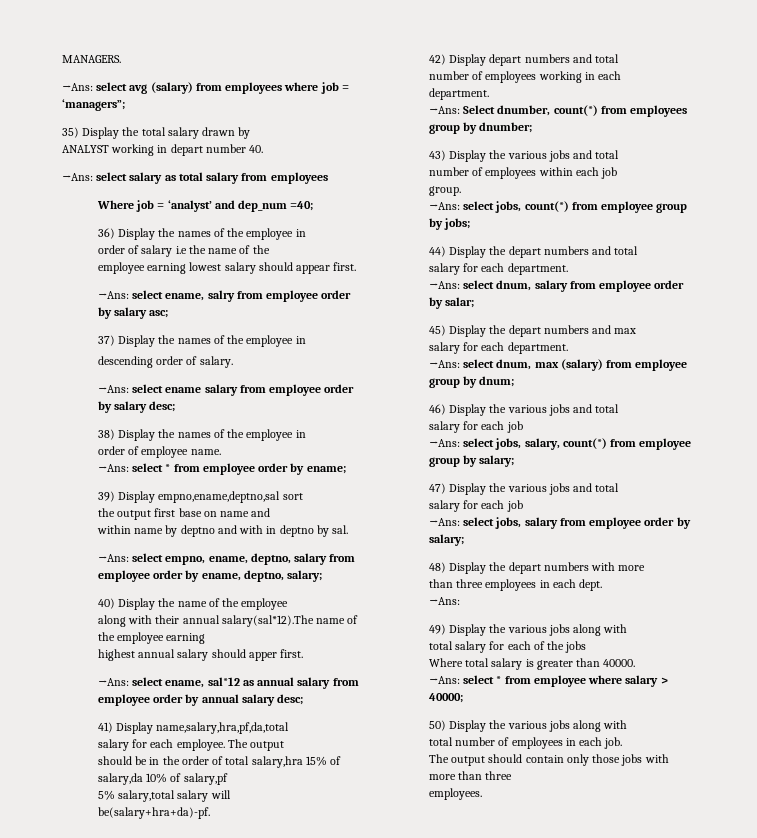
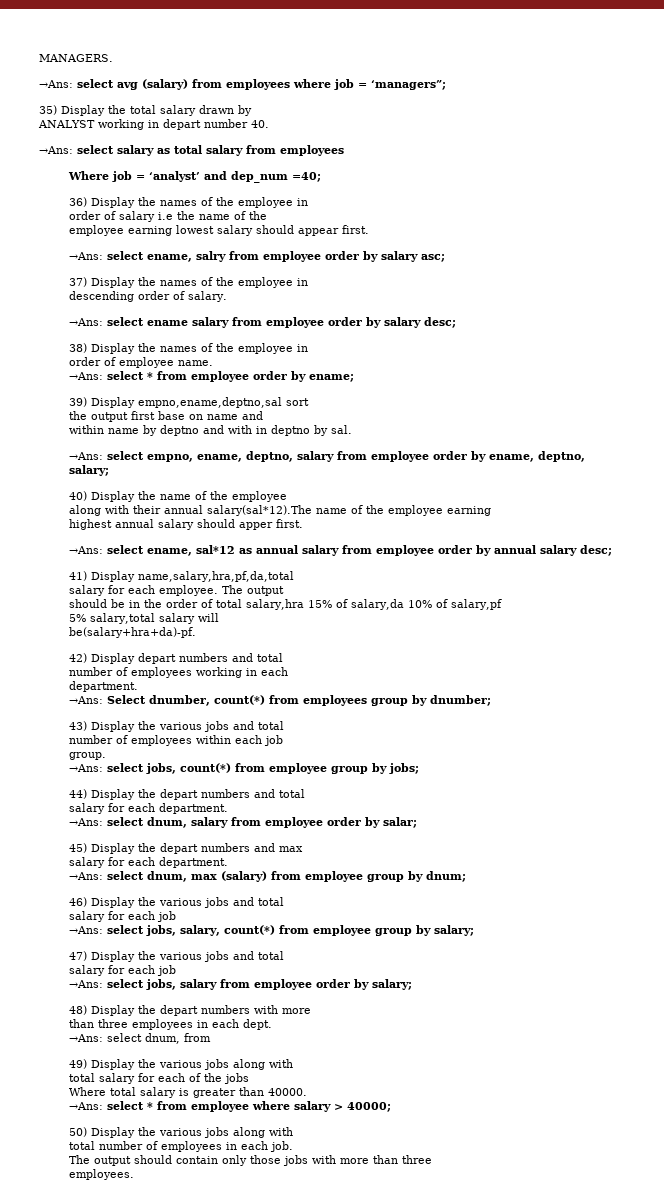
  than three employees in each dept.
- →Ans:
+ →Ans: select dnum, from

